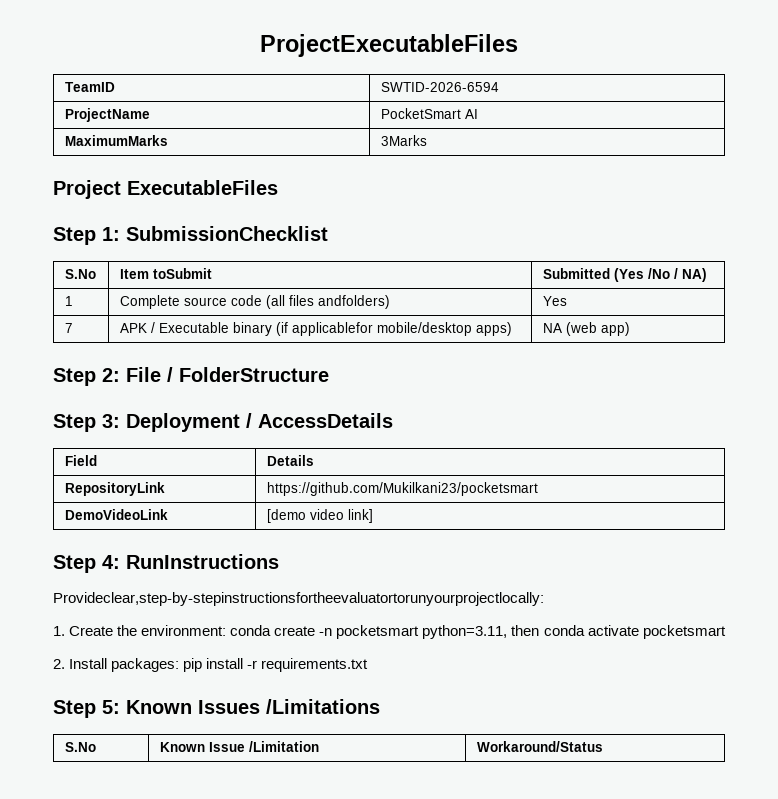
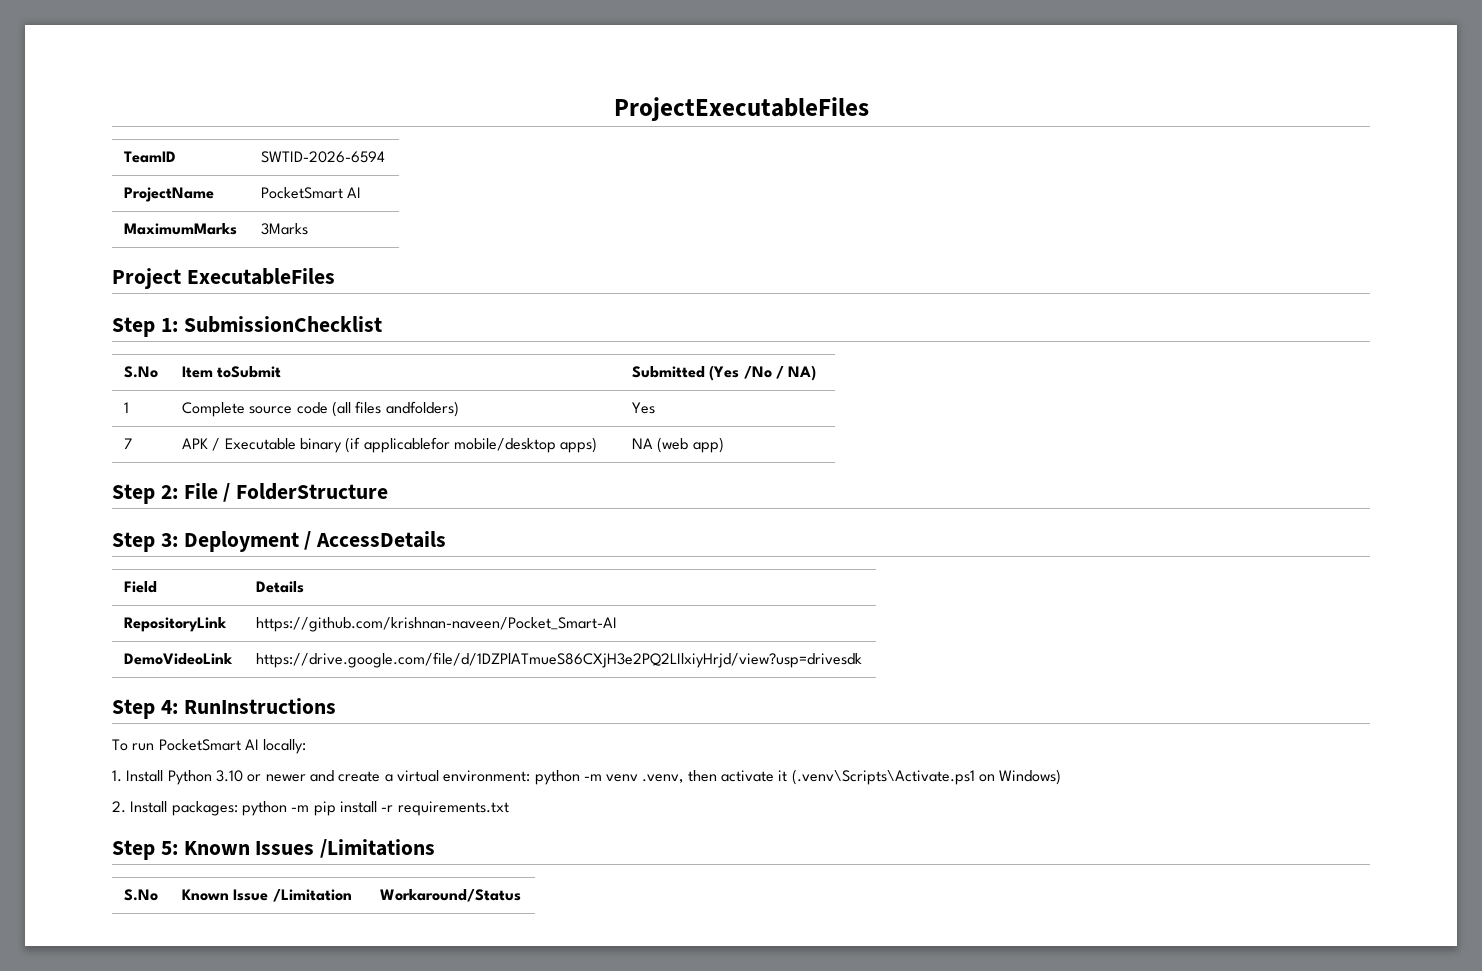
- RepositoryLink | https://github.com/Mukilkani23/pocketsmart
+ RepositoryLink | https://github.com/krishnan-naveen/Pocket_Smart-AI
- DemoVideoLink | [demo video link]
+ DemoVideoLink | https://drive.google.com/file/d/1DZPlATmueS86CXjH3e2PQ2LIlxiyHrjd/view?usp=drivesdk
- Provideclear,step-by-stepinstructionsfortheevaluatortorunyourprojectlocally:
- 1. Create the environment: conda create -n pocketsmart python=3.11, then conda activate pocketsmart
+ To run PocketSmart AI locally:
+ 1. Install Python 3.10 or newer and create a virtual environment: python -m venv .venv, then activate it (.venv\Scripts\Activate.ps1 on Windows)
- 2. Install packages: pip install -r requirements.txt
+ 2. Install packages: python -m pip install -r requirements.txt

